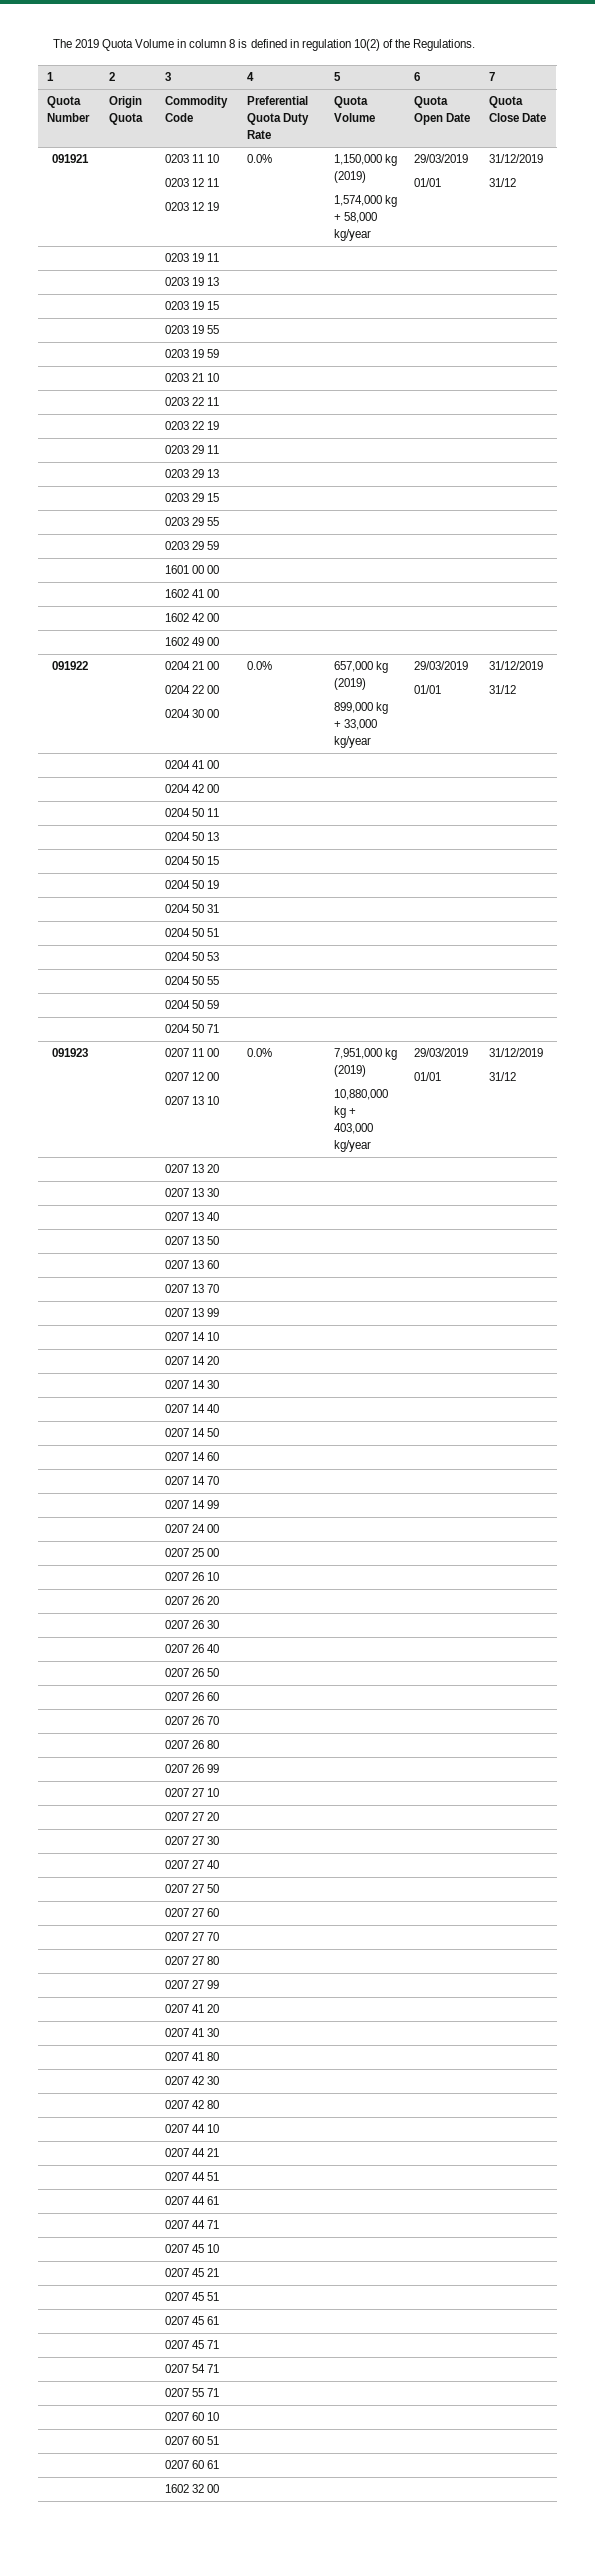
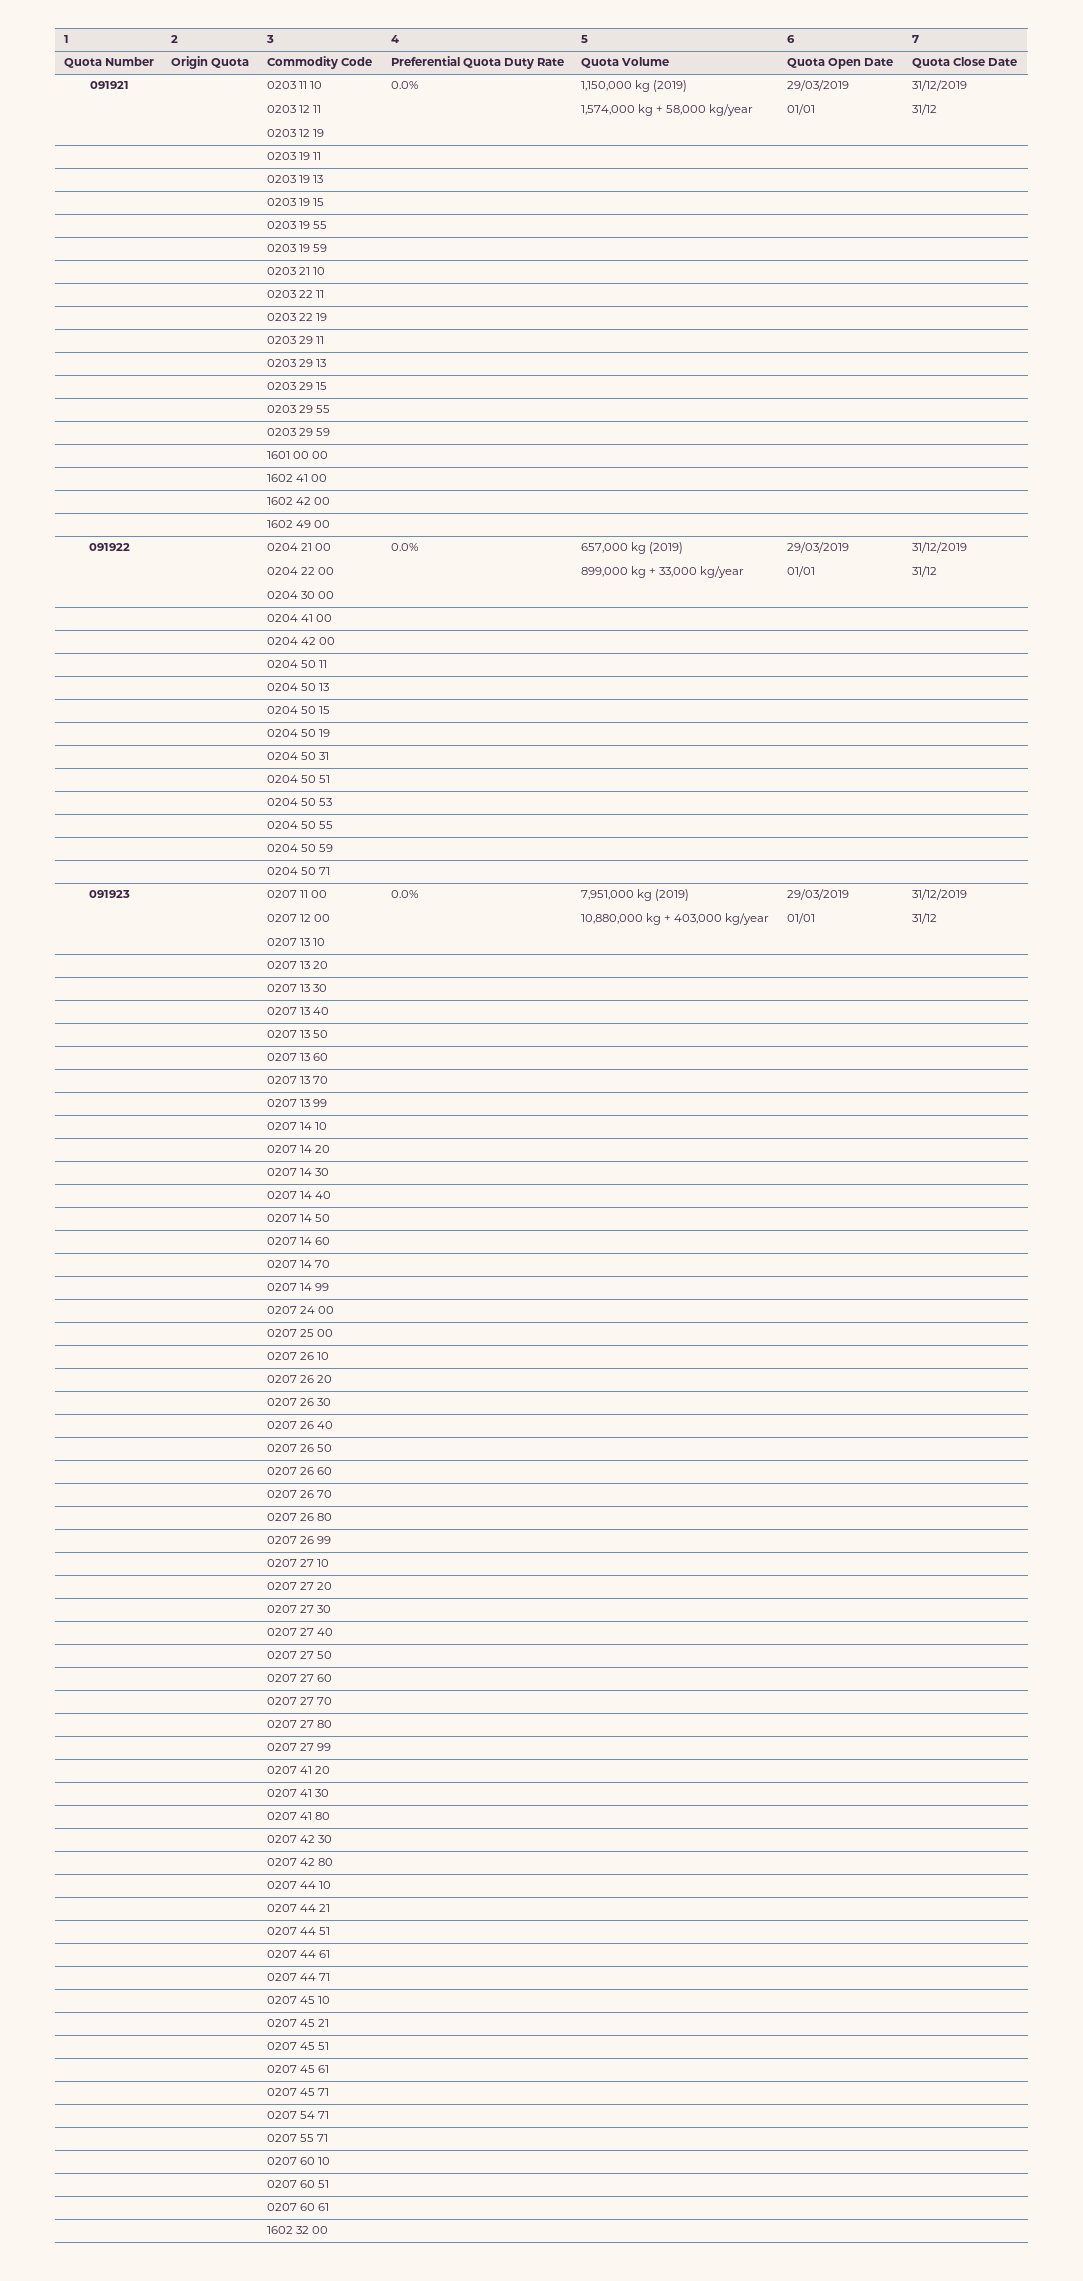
- The 2019 Quota Volume in column 8 is defined in regulation 10(2) of the Regulations.

